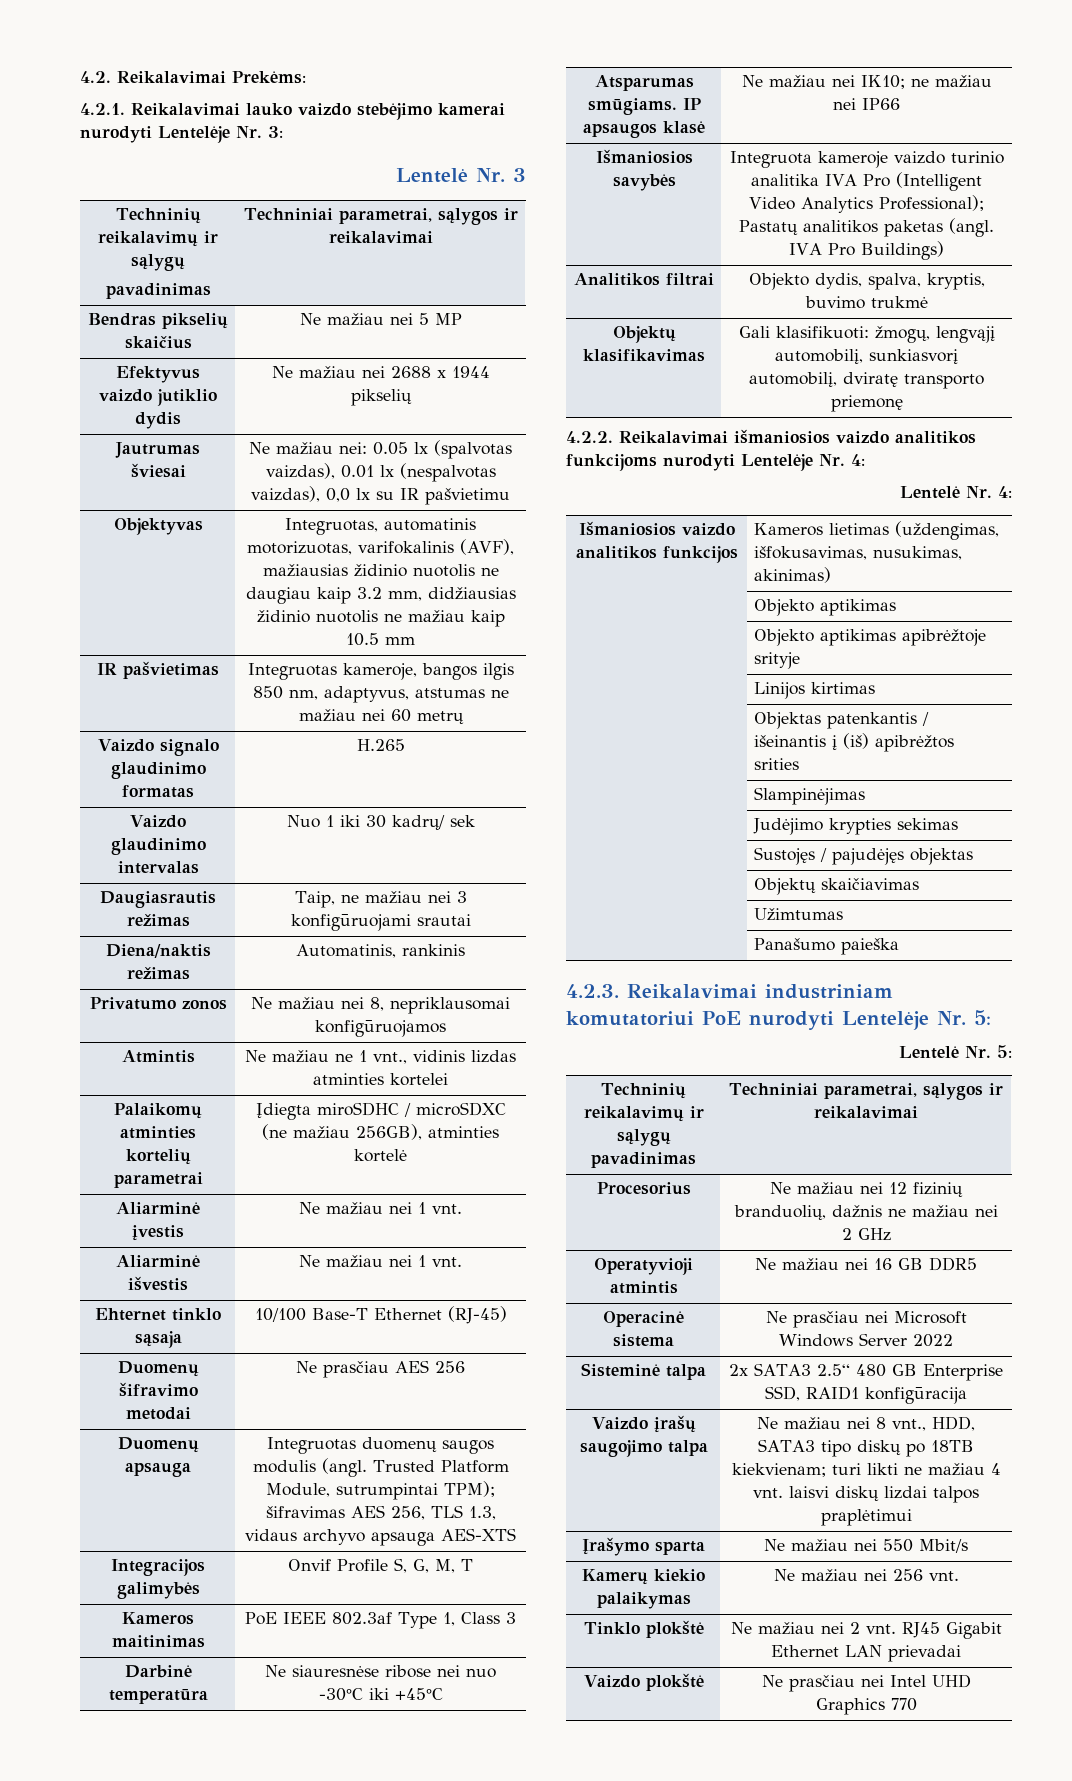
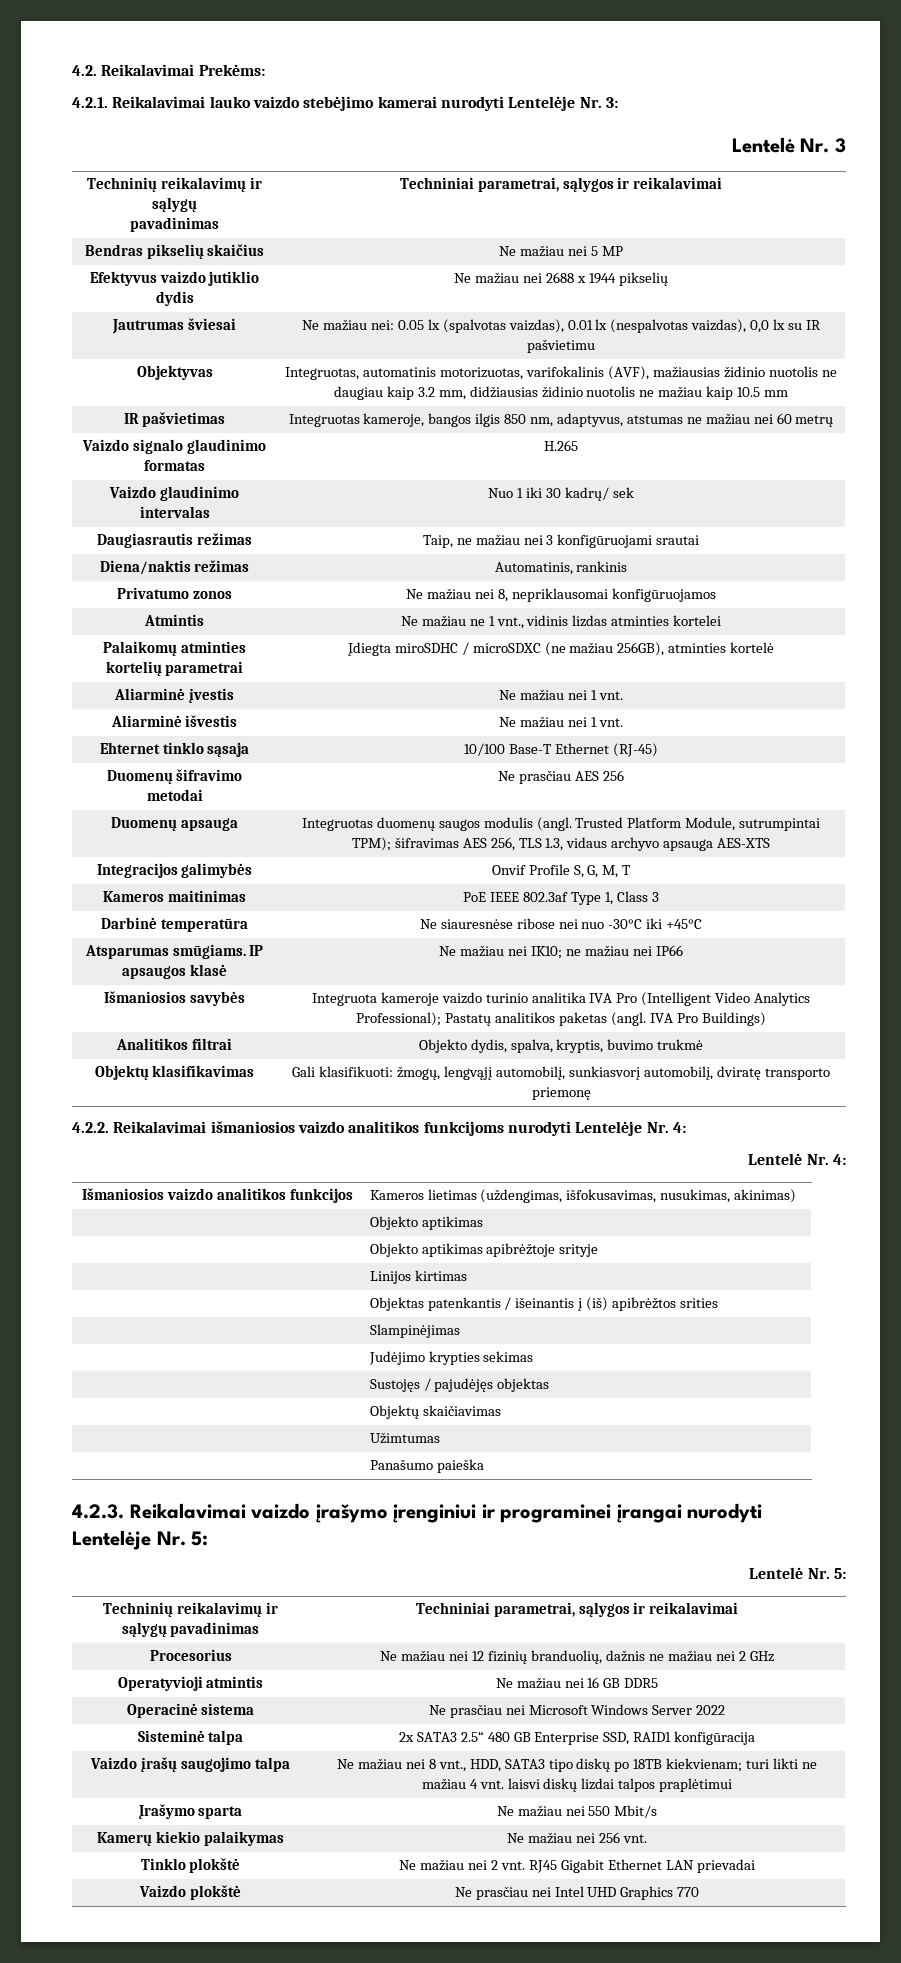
- 4.2.3. Reikalavimai industriniam komutatoriui PoE nurodyti Lentelėje Nr. 5:
+ 4.2.3. Reikalavimai vaizdo įrašymo įrenginiui ir programinei įrangai nurodyti Lentelėje Nr. 5:

